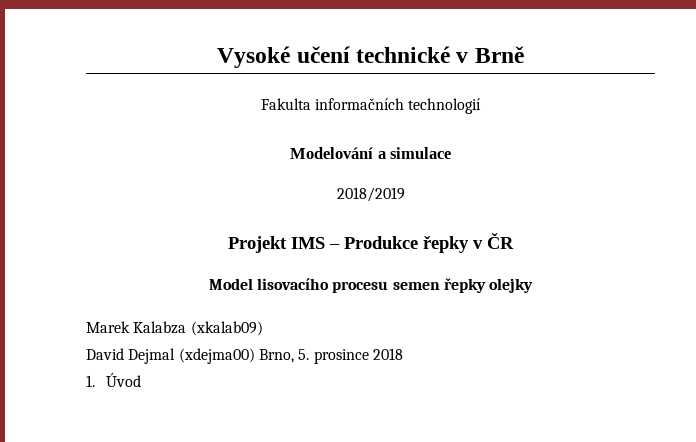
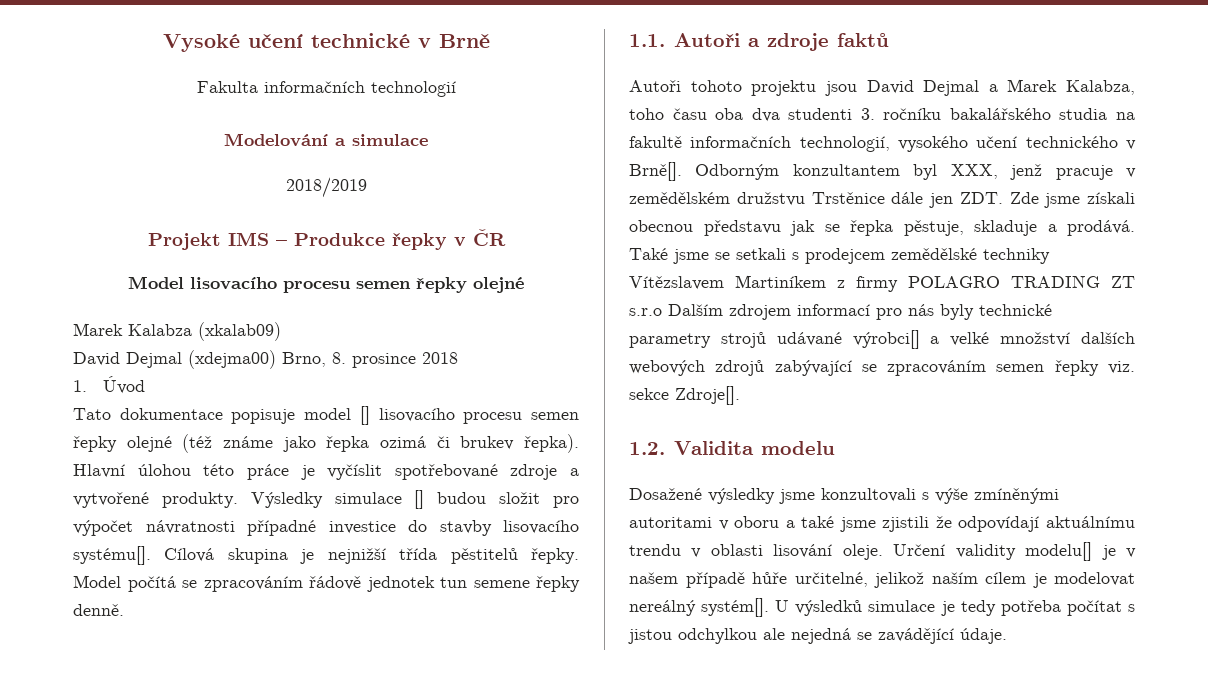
- Model lisovacího procesu semen řepky olejky
+ Model lisovacího procesu semen řepky olejné
- David Dejmal (xdejma00) Brno, 5. prosince 2018
+ David Dejmal (xdejma00) Brno, 8. prosince 2018
+ Tato dokumentace popisuje model [] lisovacího procesu semen řepky olejné (též známe jako řepka ozimá či brukev řepka). Hlavní úlohou této práce je vyčíslit spotřebované zdroje a vytvořené produkty. Výsledky simulace [] budou složit pro výpočet návratnosti případné investice do stavby lisovacího systému[]. Cílová skupina je nejnižší třída pěstitelů řepky. Model počítá se zpracováním řádově jednotek tun semene řepky denně.
+ 1.1. Autoři a zdroje faktů
+ Autoři tohoto projektu jsou David Dejmal a Marek Kalabza, toho času oba dva studenti 3. ročníku bakalářského studia na fakultě informačních technologií, vysokého učení technického v Brně[]. Odborným konzultantem byl XXX, jenž pracuje v zemědělském družstvu Trstěnice dále jen ZDT. Zde jsme získali obecnou představu jak se řepka pěstuje, skladuje a prodává. Také jsme se setkali s prodejcem zemědělské techniky Vítězslavem Martiníkem z firmy POLAGRO TRADING ZT s.r.o Dalším zdrojem informací pro nás byly technické parametry strojů udávané výrobci[] a velké množství dalších webových zdrojů zabývající se zpracováním semen řepky viz. sekce Zdroje[].
+ 1.2. Validita modelu
+ Dosažené výsledky jsme konzultovali s výše zmíněnými autoritami v oboru a také jsme zjistili že odpovídají aktuálnímu trendu v oblasti lisování oleje. Určení validity modelu[] je v našem případě hůře určitelné, jelikož naším cílem je modelovat nereálný systém[]. U výsledků simulace je tedy potřeba počítat s jistou odchylkou ale nejedná se zavádějící údaje.

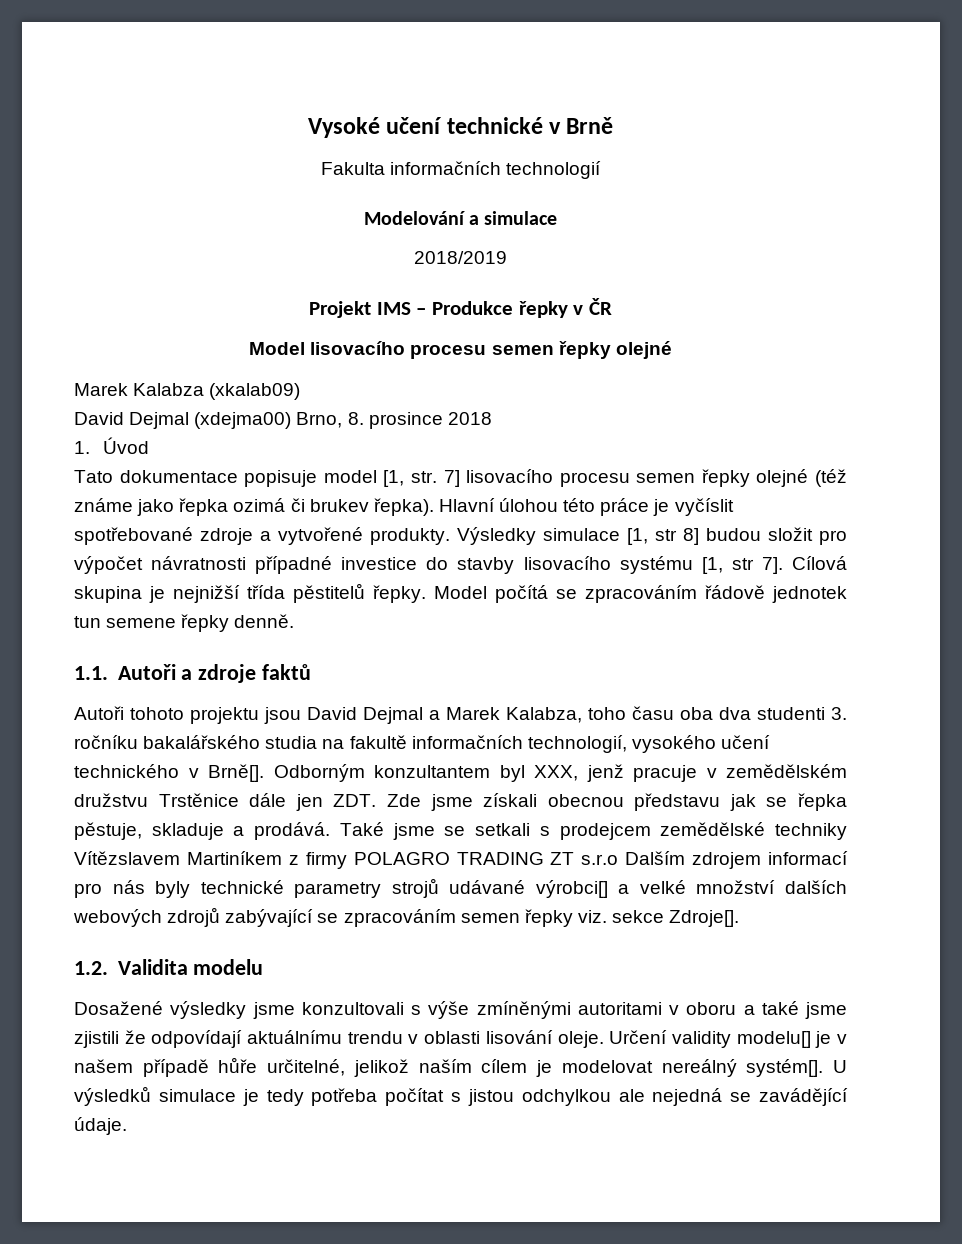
- Tato dokumentace popisuje model [] lisovacího procesu semen řepky olejné (též známe jako řepka ozimá či brukev řepka).
+ Tato dokumentace popisuje model [1, str. 7] lisovacího procesu semen řepky olejné (též známe jako řepka ozimá či brukev řepka).
- Výsledky simulace [] budou složit pro výpočet návratnosti případné investice do stavby lisovacího systému[].
+ Výsledky simulace [1, str 8] budou složit pro výpočet návratnosti případné investice do stavby lisovacího systému [1, str 7].

